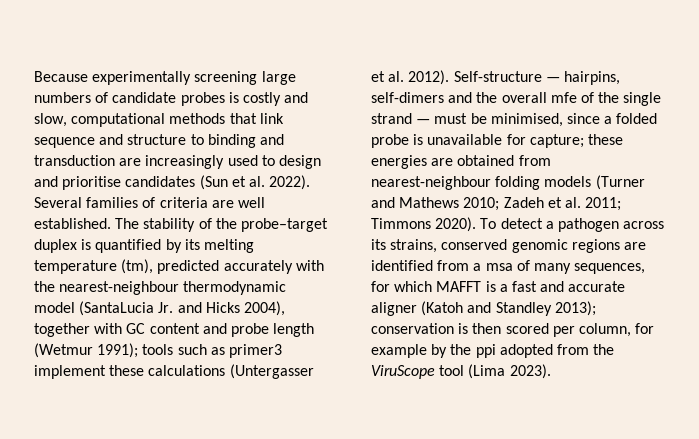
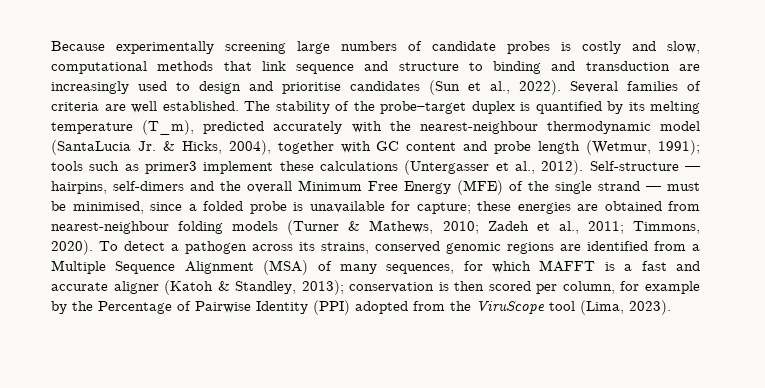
- Because experimentally screening large numbers of candidate probes is costly and slow, computational methods that link sequence and structure to binding and transduction are increasingly used to design and prioritise candidates (Sun et al. 2022).
+ Because experimentally screening large numbers of candidate probes is costly and slow, computational methods that link sequence and structure to binding and transduction are increasingly used to design and prioritise candidates (Sun et al., 2022).
- The stability of the probe–target duplex is quantified by its melting temperature (tm), predicted accurately with the nearest-neighbour thermodynamic model (SantaLucia Jr. and Hicks 2004), together with GC content and probe length (Wetmur 1991); tools such as primer3 implement these calculations (Untergasser et al. 2012).
+ The stability of the probe–target duplex is quantified by its melting temperature (T_m), predicted accurately with the nearest-neighbour thermodynamic model (SantaLucia Jr. & Hicks, 2004), together with GC content and probe length (Wetmur, 1991); tools such as primer3 implement these calculations (Untergasser et al., 2012).
- Self-structure — hairpins, self-dimers and the overall mfe of the single strand — must be minimised, since a folded probe is unavailable for capture; these energies are obtained from nearest-neighbour folding models (Turner and Mathews 2010; Zadeh et al. 2011; Timmons 2020).
+ Self-structure — hairpins, self-dimers and the overall Minimum Free Energy (MFE) of the single strand — must be minimised, since a folded probe is unavailable for capture; these energies are obtained from nearest-neighbour folding models (Turner & Mathews, 2010; Zadeh et al., 2011; Timmons, 2020).
- To detect a pathogen across its strains, conserved genomic regions are identified from a msa of many sequences, for which MAFFT is a fast and accurate aligner (Katoh and Standley 2013); conservation is then scored per column, for example by the ppi adopted from the ViruScope tool (Lima 2023).
+ To detect a pathogen across its strains, conserved genomic regions are identified from a Multiple Sequence Alignment (MSA) of many sequences, for which MAFFT is a fast and accurate aligner (Katoh & Standley, 2013); conservation is then scored per column, for example by the Percentage of Pairwise Identity (PPI) adopted from the ViruScope tool (Lima, 2023).

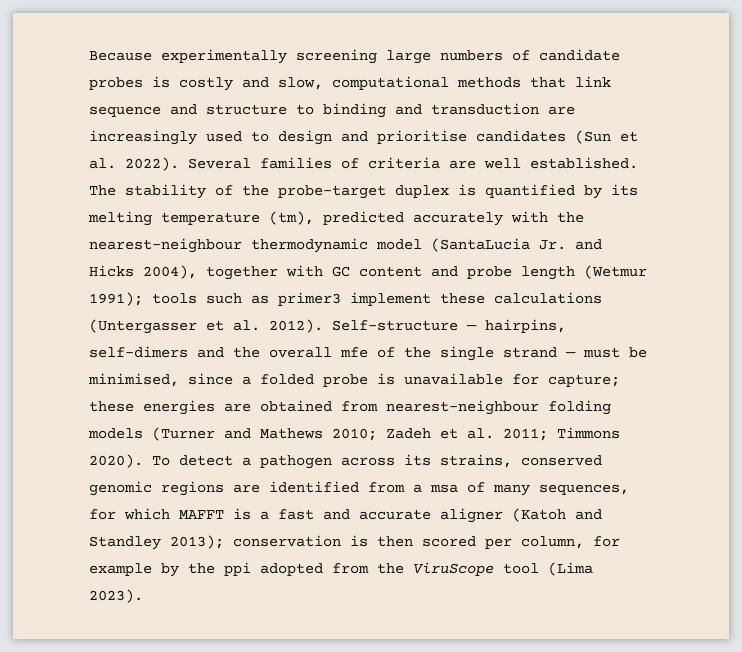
- Because experimentally screening large numbers of candidate probes is costly and slow, computational methods that link sequence and structure to binding and transduction are increasingly used to design and prioritise candidates (Sun et al., 2022).
+ Because experimentally screening large numbers of candidate probes is costly and slow, computational methods that link sequence and structure to binding and transduction are increasingly used to design and prioritise candidates (Sun et al. 2022).
- The stability of the probe–target duplex is quantified by its melting temperature (T_m), predicted accurately with the nearest-neighbour thermodynamic model (SantaLucia Jr. & Hicks, 2004), together with GC content and probe length (Wetmur, 1991); tools such as primer3 implement these calculations (Untergasser et al., 2012).
+ The stability of the probe–target duplex is quantified by its melting temperature (tm), predicted accurately with the nearest-neighbour thermodynamic model (SantaLucia Jr. and Hicks 2004), together with GC content and probe length (Wetmur 1991); tools such as primer3 implement these calculations (Untergasser et al. 2012).
- Self-structure — hairpins, self-dimers and the overall Minimum Free Energy (MFE) of the single strand — must be minimised, since a folded probe is unavailable for capture; these energies are obtained from nearest-neighbour folding models (Turner & Mathews, 2010; Zadeh et al., 2011; Timmons, 2020).
+ Self-structure — hairpins, self-dimers and the overall mfe of the single strand — must be minimised, since a folded probe is unavailable for capture; these energies are obtained from nearest-neighbour folding models (Turner and Mathews 2010; Zadeh et al. 2011; Timmons 2020).
- To detect a pathogen across its strains, conserved genomic regions are identified from a Multiple Sequence Alignment (MSA) of many sequences, for which MAFFT is a fast and accurate aligner (Katoh & Standley, 2013); conservation is then scored per column, for example by the Percentage of Pairwise Identity (PPI) adopted from the ViruScope tool (Lima, 2023).
+ To detect a pathogen across its strains, conserved genomic regions are identified from a msa of many sequences, for which MAFFT is a fast and accurate aligner (Katoh and Standley 2013); conservation is then scored per column, for example by the ppi adopted from the ViruScope tool (Lima 2023).

